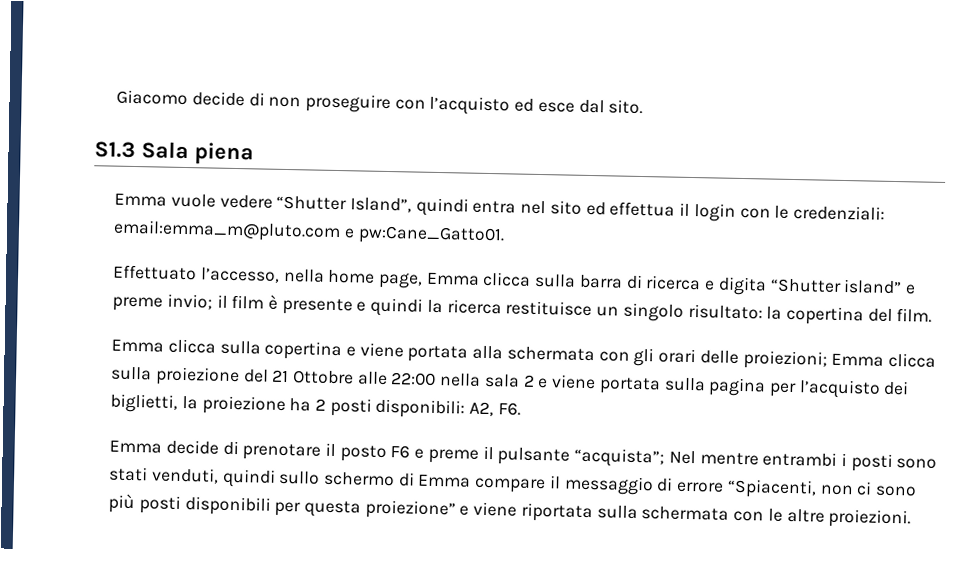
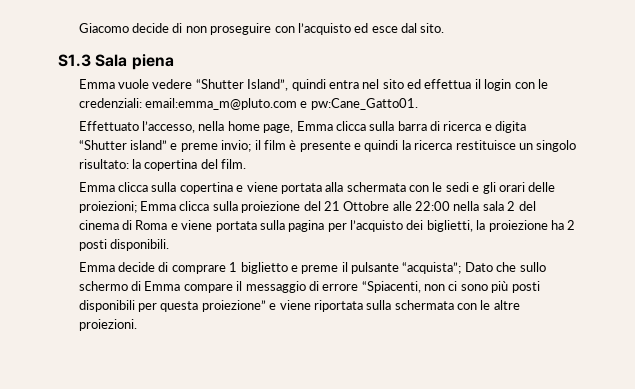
- Emma clicca sulla copertina e viene portata alla schermata con gli orari delle proiezioni; Emma clicca sulla proiezione del 21 Ottobre alle 22:00 nella sala 2 e viene portata sulla pagina per l’acquisto dei biglietti, la proiezione ha 2 posti disponibili: A2, F6.
+ Emma clicca sulla copertina e viene portata alla schermata con le sedi e gli orari delle proiezioni; Emma clicca sulla proiezione del 21 Ottobre alle 22:00 nella sala 2 del cinema di Roma e viene portata sulla pagina per l’acquisto dei biglietti, la proiezione ha 2 posti disponibili.
- Emma decide di prenotare il posto F6 e preme il pulsante “acquista”; Nel mentre entrambi i posti sono stati venduti, quindi sullo schermo di Emma compare il messaggio di errore “Spiacenti, non ci sono più posti disponibili per questa proiezione” e viene riportata sulla schermata con le altre proiezioni.
+ Emma decide di comprare 1 biglietto e preme il pulsante “acquista”; Dato che sullo schermo di Emma compare il messaggio di errore “Spiacenti, non ci sono più posti disponibili per questa proiezione” e viene riportata sulla schermata con le altre proiezioni.

